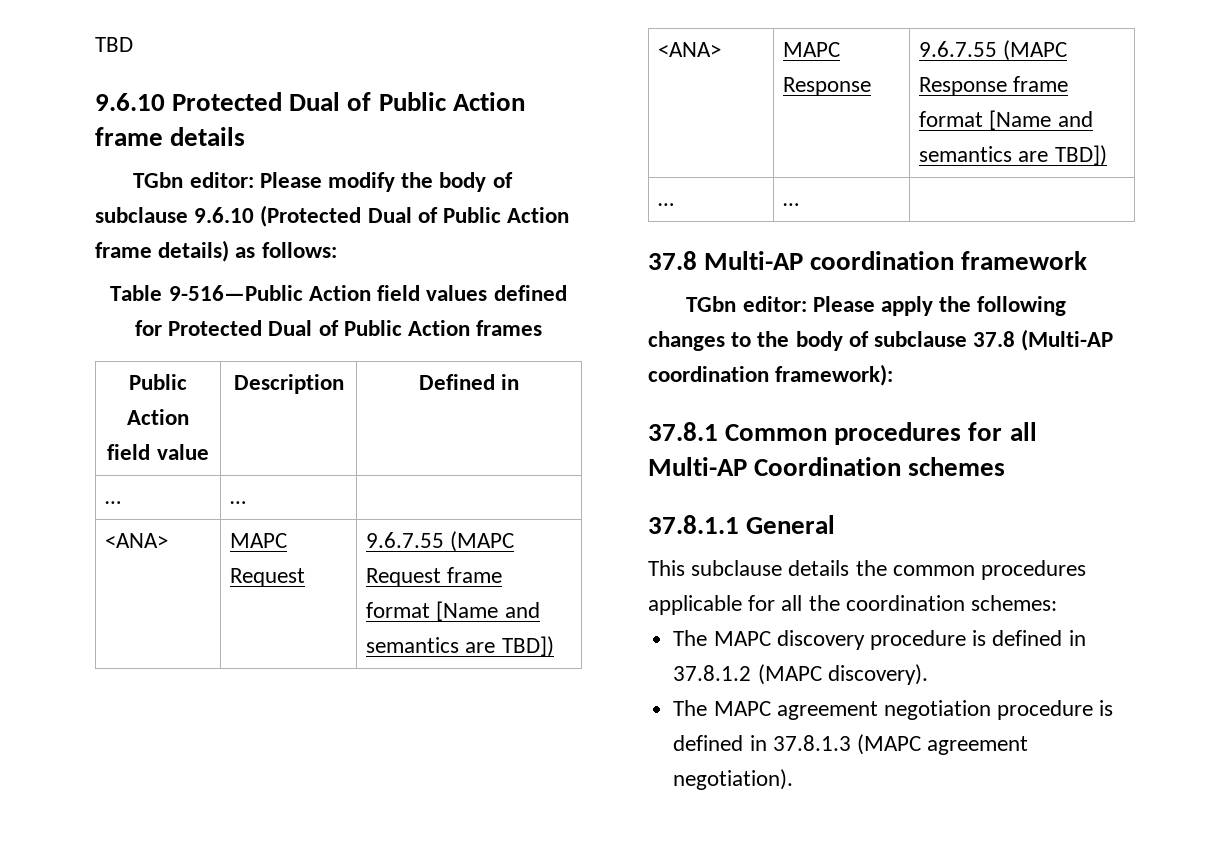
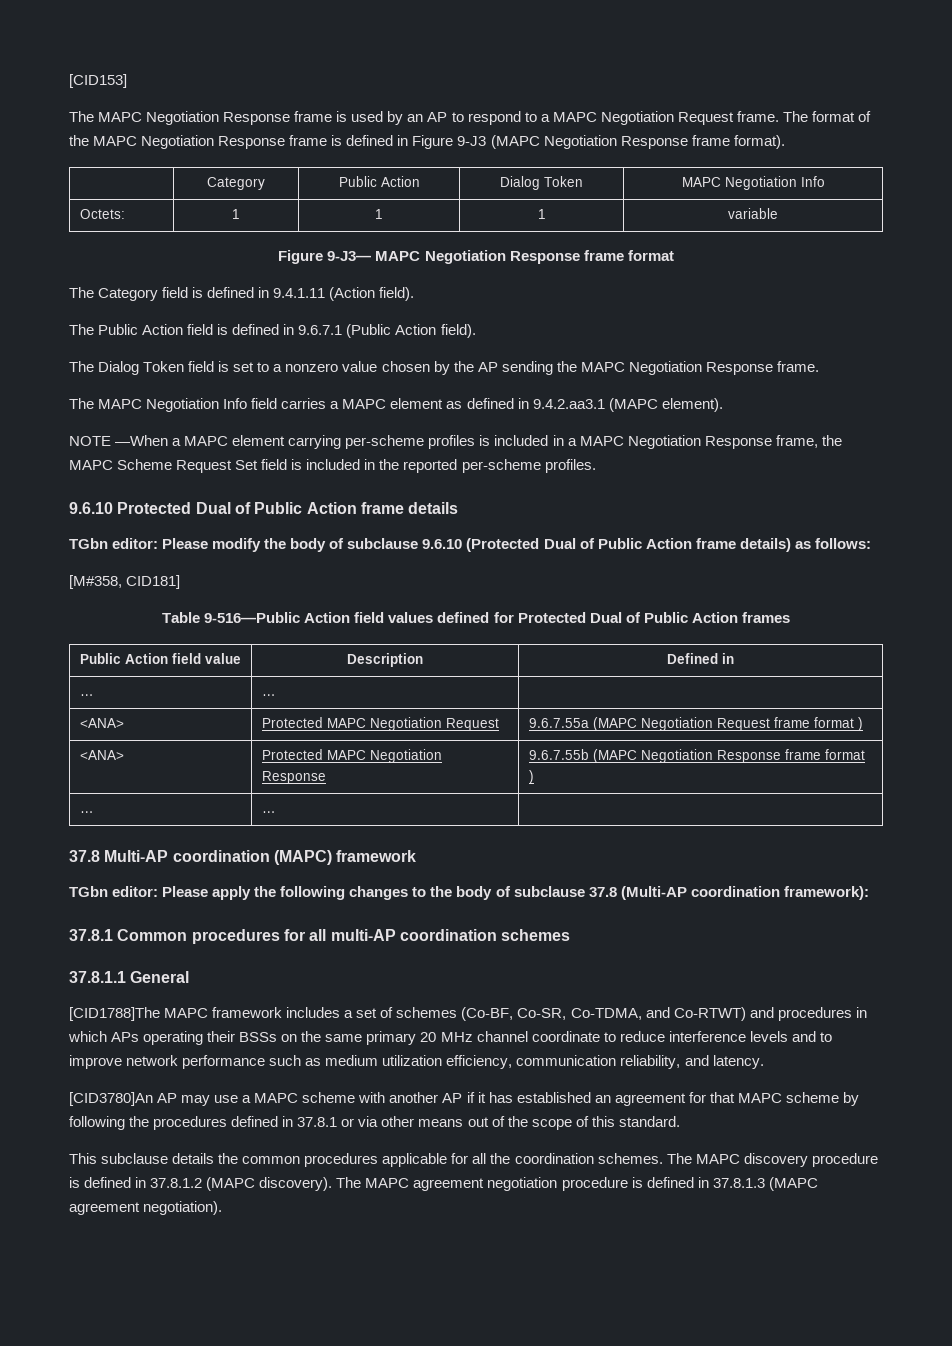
- TBD
+ [CID153]
+ The MAPC Negotiation Response frame is used by an AP to respond to a MAPC Negotiation Request frame. The format of the MAPC Negotiation Response frame is defined in Figure 9-J3 (MAPC Negotiation Response frame format).
+ | Category | Public Action | Dialog Token | MAPC Negotiation Info
+ Octets: | 1 | 1 | 1 | variable
+ Figure 9-J3— MAPC Negotiation Response frame format
+ The Category field is defined in 9.4.1.11 (Action field).
+ The Public Action field is defined in 9.6.7.1 (Public Action field).
+ The Dialog Token field is set to a nonzero value chosen by the AP sending the MAPC Negotiation Response frame.
+ The MAPC Negotiation Info field carries a MAPC element as defined in 9.4.2.aa3.1 (MAPC element).
+ NOTE —When a MAPC element carrying per-scheme profiles is included in a MAPC Negotiation Response frame, the MAPC Scheme Request Set field is included in the reported per-scheme profiles.
+ [M#358, CID181]
- <ANA> | MAPC Request | 9.6.7.55 (MAPC Request frame format [Name and semantics are TBD])
- <ANA> | MAPC Response | 9.6.7.55 (MAPC Response frame format [Name and semantics are TBD])
+ <ANA> | Protected MAPC Negotiation Request | 9.6.7.55a (MAPC Negotiation Request frame format )
+ <ANA> | Protected MAPC Negotiation Response | 9.6.7.55b (MAPC Negotiation Response frame format )
- 37.8 Multi-AP coordination framework
+ 37.8 Multi-AP coordination (MAPC) framework
- 37.8.1 Common procedures for all Multi-AP Coordination schemes
+ 37.8.1 Common procedures for all multi-AP coordination schemes
+ [CID1788]The MAPC framework includes a set of schemes (Co-BF, Co-SR, Co-TDMA, and Co-RTWT) and procedures in which APs operating their BSSs on the same primary 20 MHz channel coordinate to reduce interference levels and to improve network performance such as medium utilization efficiency, communication reliability, and latency.
+ [CID3780]An AP may use a MAPC scheme with another AP if it has established an agreement for that MAPC scheme by following the procedures defined in 37.8.1 or via other means out of the scope of this standard.
- This subclause details the common procedures applicable for all the coordination schemes:
- The MAPC discovery procedure is defined in 37.8.1.2 (MAPC discovery).
- The MAPC agreement negotiation procedure is defined in 37.8.1.3 (MAPC agreement negotiation).
+ This subclause details the common procedures applicable for all the coordination schemes. The MAPC discovery procedure is defined in 37.8.1.2 (MAPC discovery). The MAPC agreement negotiation procedure is defined in 37.8.1.3 (MAPC agreement negotiation).

